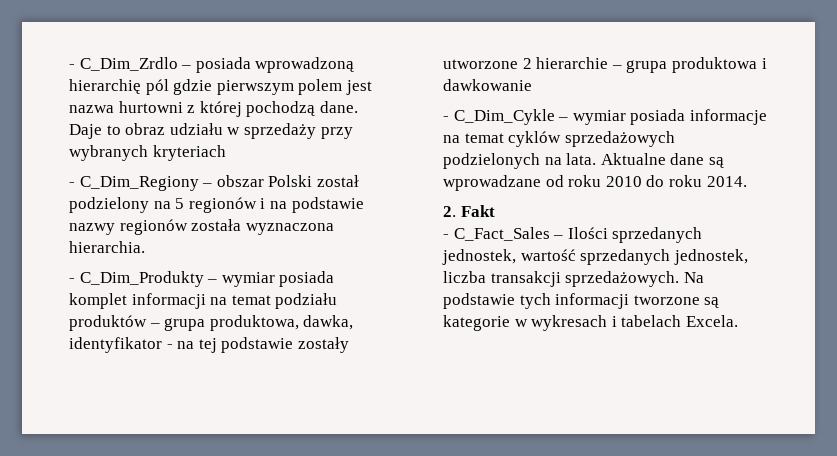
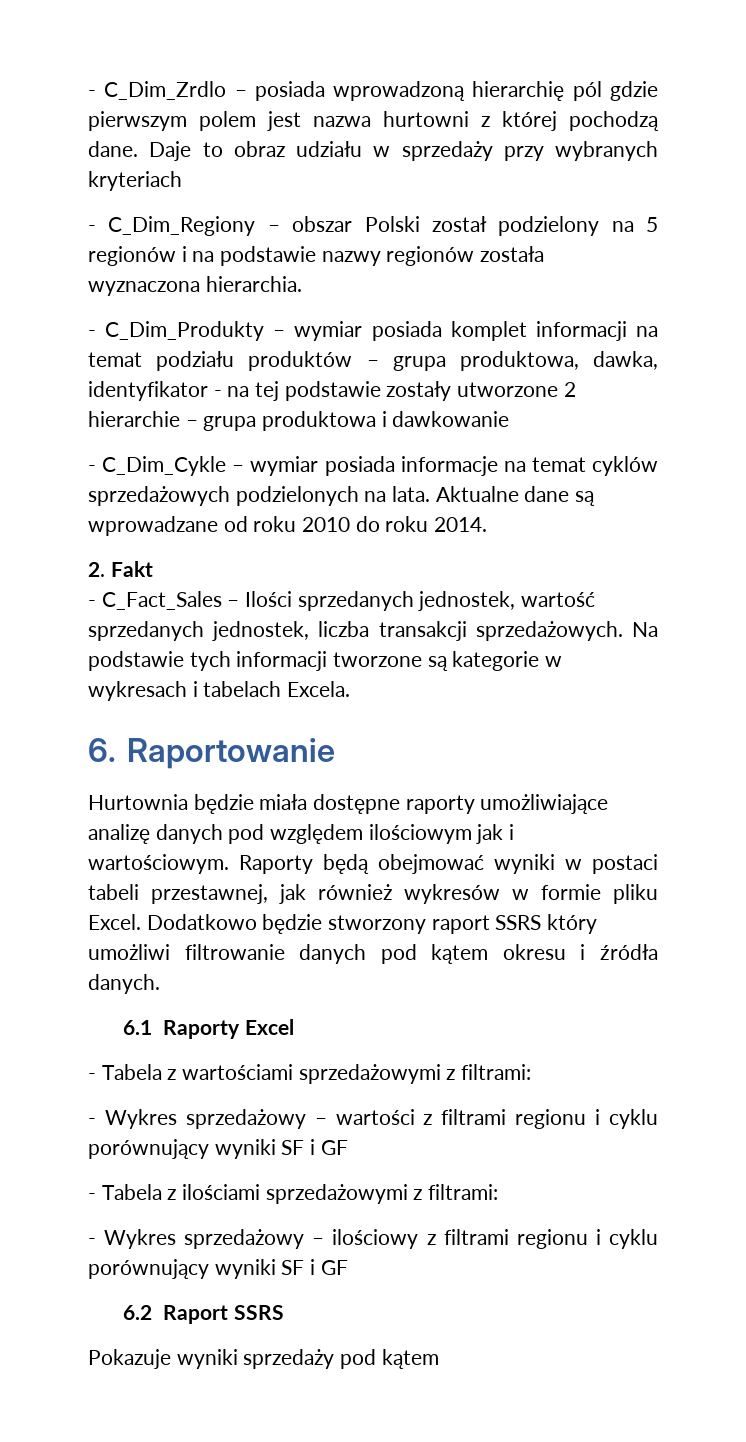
+ 6. Raportowanie
+ Hurtownia będzie miała dostępne raporty umożliwiające analizę danych pod względem ilościowym jak i wartościowym. Raporty będą obejmować wyniki w postaci tabeli przestawnej, jak również wykresów w formie pliku Excel. Dodatkowo będzie stworzony raport SSRS który umożliwi filtrowanie danych pod kątem okresu i źródła danych.
+ 6.1 Raporty Excel
+ - Tabela z wartościami sprzedażowymi z filtrami:
+ - Wykres sprzedażowy – wartości z filtrami regionu i cyklu porównujący wyniki SF i GF
+ - Tabela z ilościami sprzedażowymi z filtrami:
+ - Wykres sprzedażowy – ilościowy z filtrami regionu i cyklu porównujący wyniki SF i GF
+ 6.2 Raport SSRS
+ Pokazuje wyniki sprzedaży pod kątem

